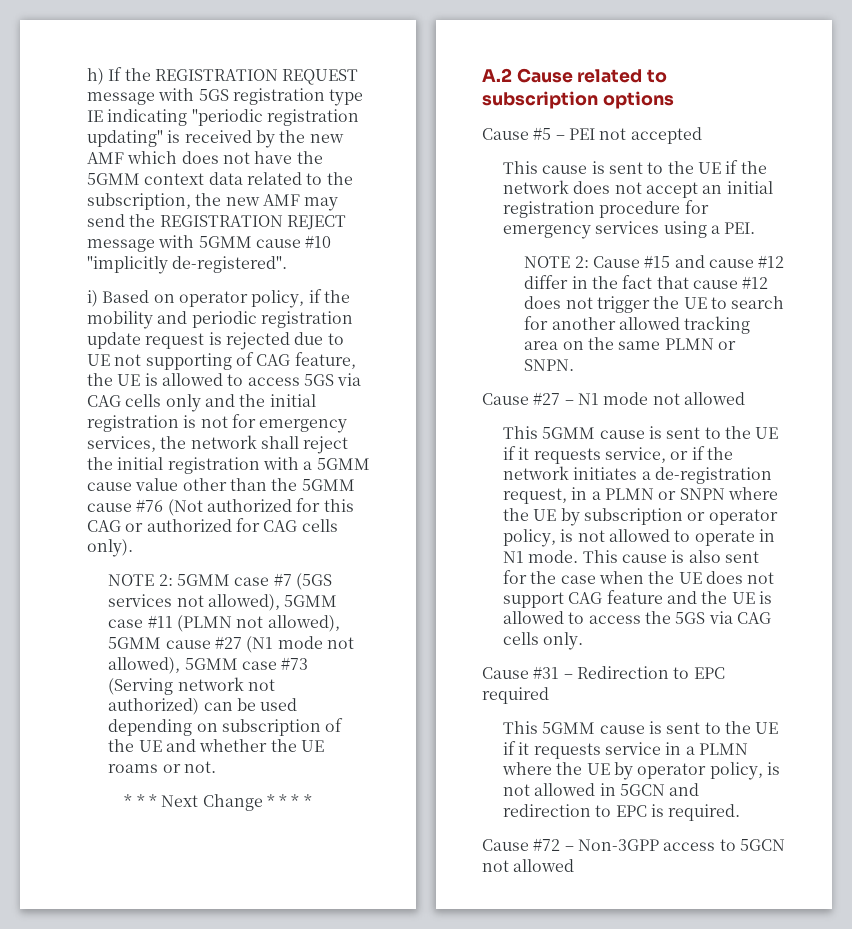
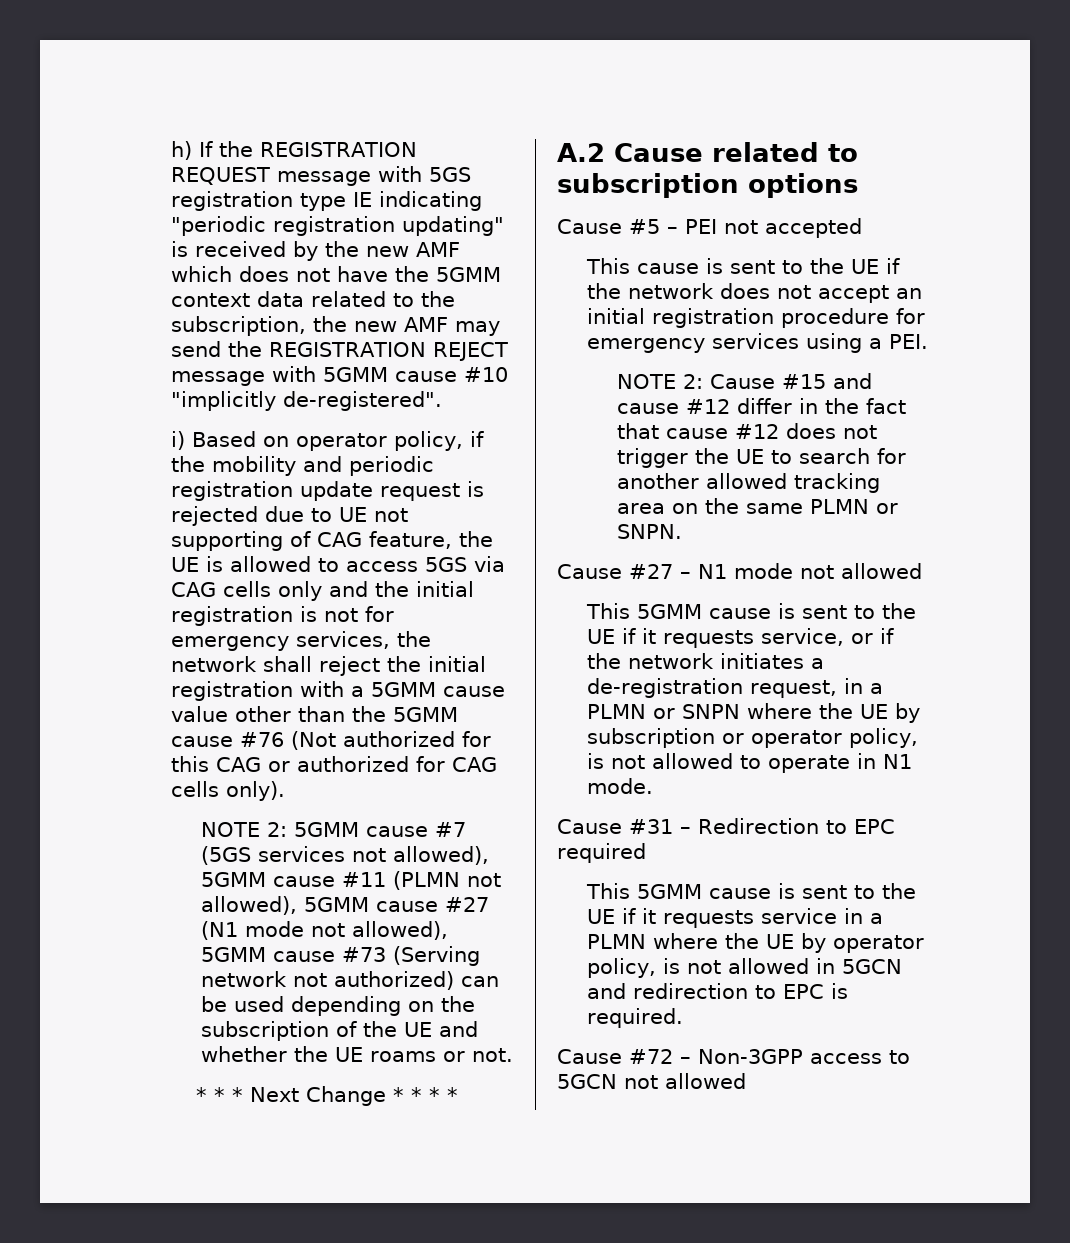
- NOTE 2: 5GMM case #7 (5GS services not allowed), 5GMM case #11 (PLMN not allowed), 5GMM cause #27 (N1 mode not allowed), 5GMM case #73 (Serving network not authorized) can be used depending on subscription of the UE and whether the UE roams or not.
+ NOTE 2: 5GMM cause #7 (5GS services not allowed), 5GMM cause #11 (PLMN not allowed), 5GMM cause #27 (N1 mode not allowed), 5GMM cause #73 (Serving network not authorized) can be used depending on the subscription of the UE and whether the UE roams or not.
- This cause is also sent for the case when the UE does not support CAG feature and the UE is allowed to access the 5GS via CAG cells only.

